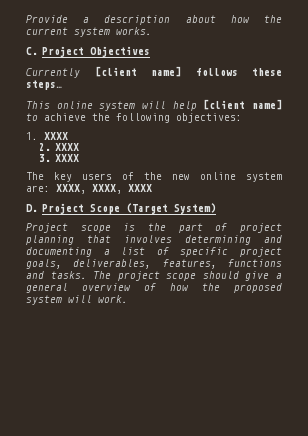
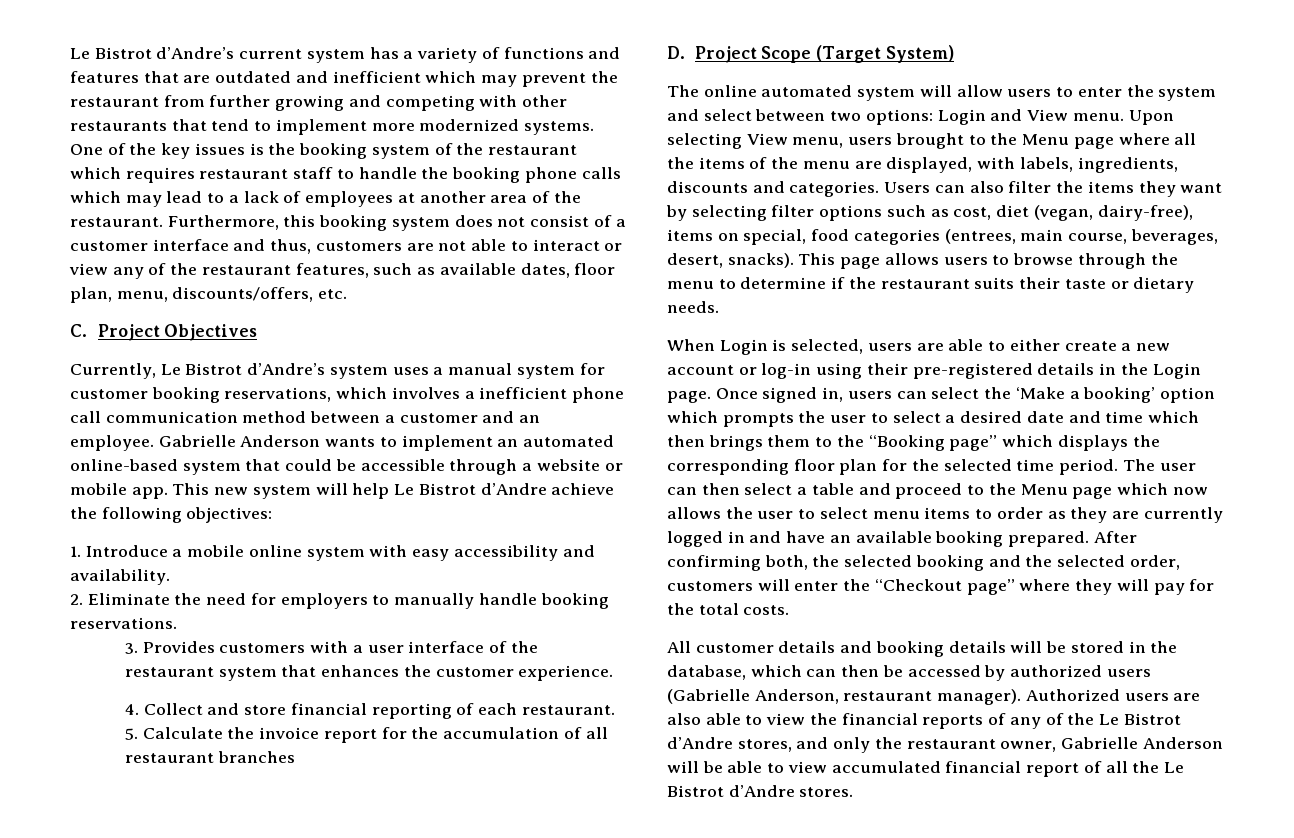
- Provide a description about how the current system works.
+ Le Bistrot d’Andre’s current system has a variety of functions and features that are outdated and inefficient which may prevent the restaurant from further growing and competing with other restaurants that tend to implement more modernized systems. One of the key issues is the booking system of the restaurant which requires restaurant staff to handle the booking phone calls which may lead to a lack of employees at another area of the restaurant. Furthermore, this booking system does not consist of a customer interface and thus, customers are not able to interact or view any of the restaurant features, such as available dates, floor plan, menu, discounts/offers, etc.
  C. Project Objectives
- Currently [client name] follows these steps…
- This online system will help [client name] to achieve the following objectives:
+ Currently, Le Bistrot d’Andre’s system uses a manual system for customer booking reservations, which involves a inefficient phone call communication method between a customer and an employee. Gabrielle Anderson wants to implement an automated online-based system that could be accessible through a website or mobile app. This new system will help Le Bistrot d’Andre achieve the following objectives:
- 1. XXXX
- 2. XXXX
- 3. XXXX
- The key users of the new online system are: XXXX, XXXX, XXXX
+ 1. Introduce a mobile online system with easy accessibility and availability.
+ 2. Eliminate the need for employers to manually handle booking reservations.
+ 3. Provides customers with a user interface of the restaurant system that enhances the customer experience.
+ 4. Collect and store financial reporting of each restaurant. 5. Calculate the invoice report for the accumulation of all restaurant branches
- Project scope is the part of project planning that involves determining and documenting a list of specific project goals, deliverables, features, functions and tasks. The project scope should give a general overview of how the proposed system will work.
+ The online automated system will allow users to enter the system and select between two options: Login and View menu. Upon selecting View menu, users brought to the Menu page where all the items of the menu are displayed, with labels, ingredients, discounts and categories. Users can also filter the items they want by selecting filter options such as cost, diet (vegan, dairy-free), items on special, food categories (entrees, main course, beverages, desert, snacks). This page allows users to browse through the menu to determine if the restaurant suits their taste or dietary needs.
+ When Login is selected, users are able to either create a new account or log-in using their pre-registered details in the Login page. Once signed in, users can select the ‘Make a booking’ option which prompts the user to select a desired date and time which then brings them to the “Booking page” which displays the corresponding floor plan for the selected time period. The user can then select a table and proceed to the Menu page which now allows the user to select menu items to order as they are currently logged in and have an available booking prepared. After confirming both, the selected booking and the selected order, customers will enter the “Checkout page” where they will pay for the total costs.
+ All customer details and booking details will be stored in the database, which can then be accessed by authorized users (Gabrielle Anderson, restaurant manager). Authorized users are also able to view the financial reports of any of the Le Bistrot d’Andre stores, and only the restaurant owner, Gabrielle Anderson will be able to view accumulated financial report of all the Le Bistrot d’Andre stores.

